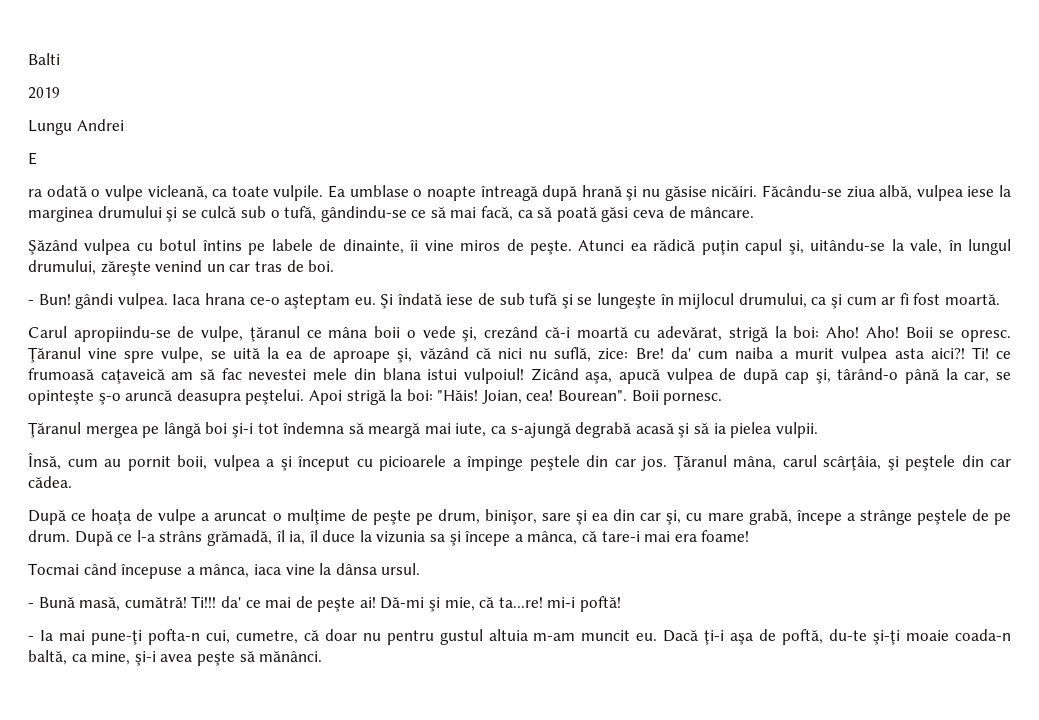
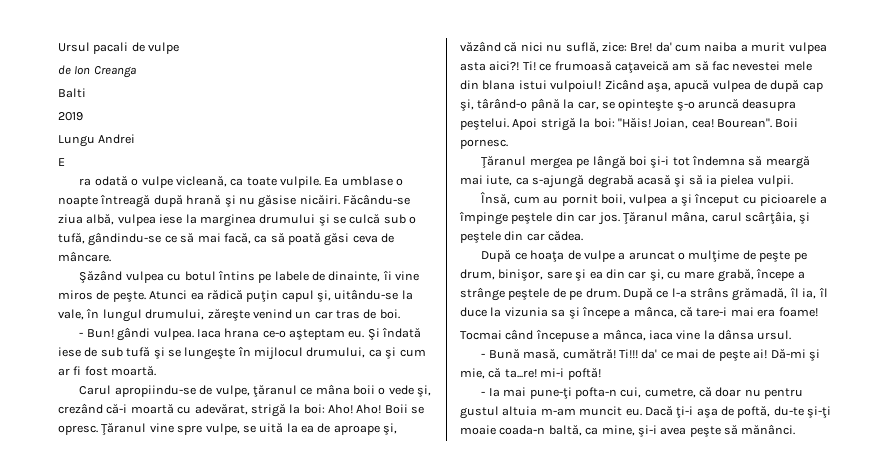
+ Ursul pacali de vulpe
+ de Ion Creanga

